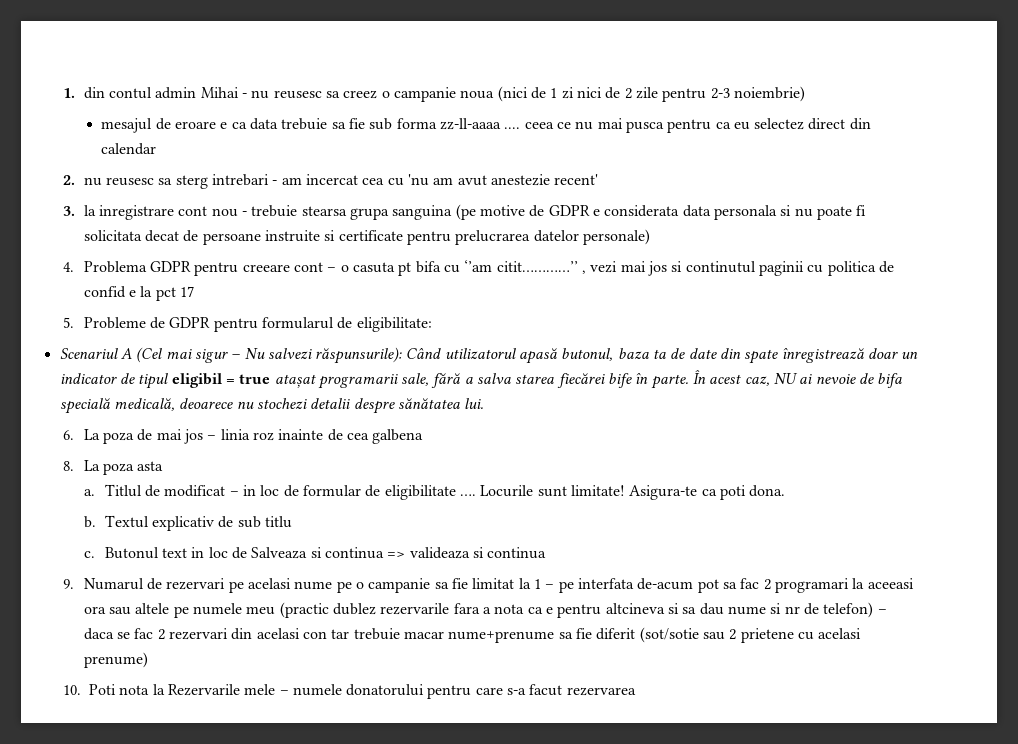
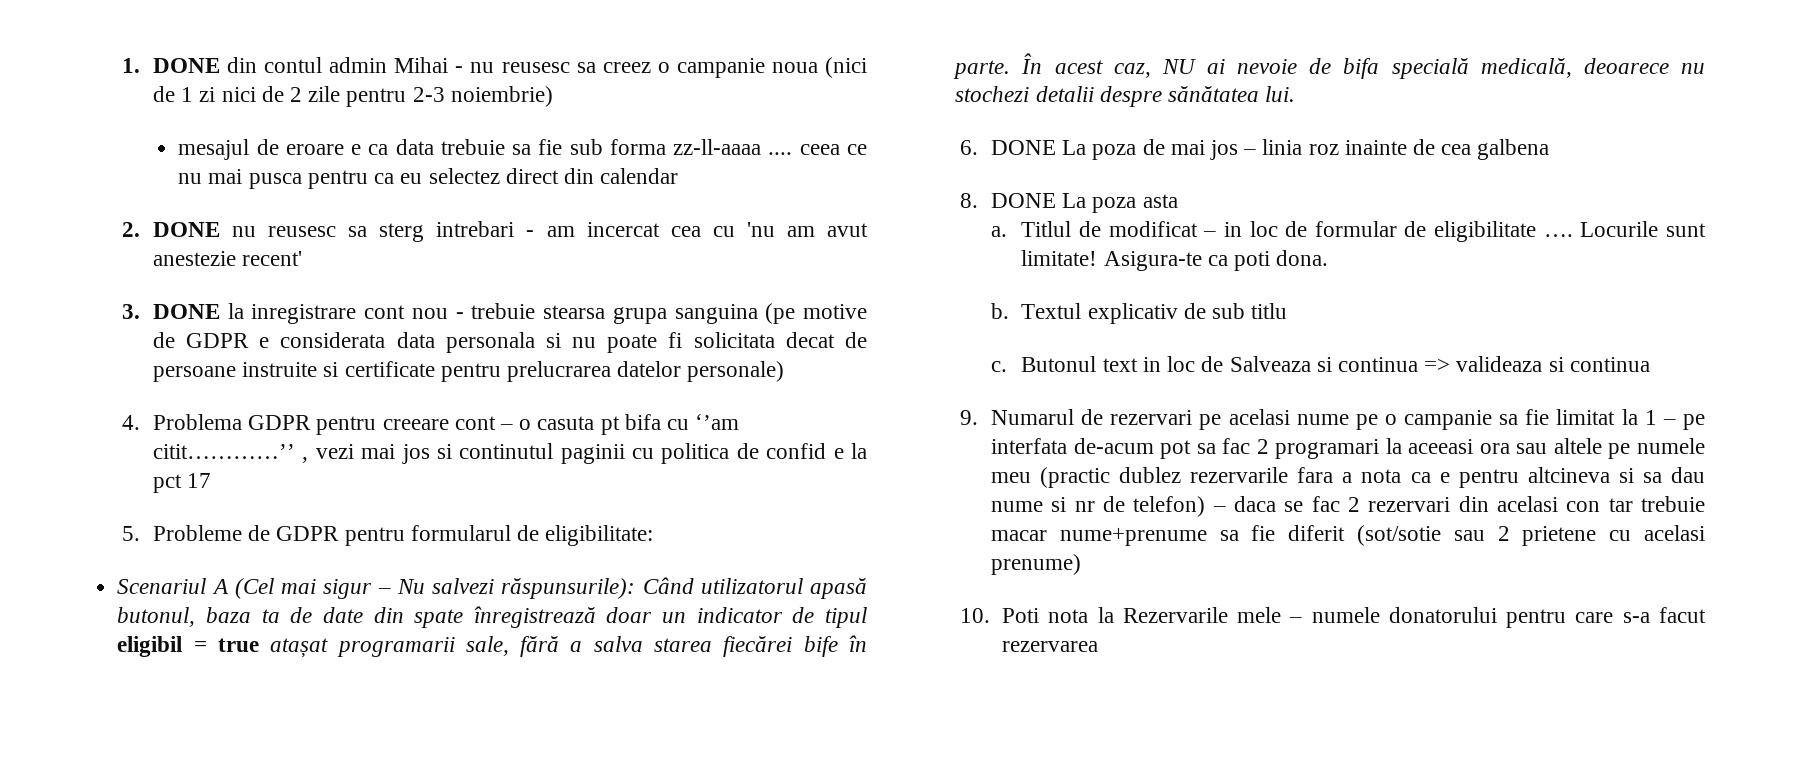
- 1. din contul admin Mihai - nu reusesc sa creez o campanie noua (nici de 1 zi nici de 2 zile pentru 2-3 noiembrie)
+ 1. DONE din contul admin Mihai - nu reusesc sa creez o campanie noua (nici de 1 zi nici de 2 zile pentru 2-3 noiembrie)
- 2. nu reusesc sa sterg intrebari - am incercat cea cu 'nu am avut anestezie recent'
+ 2. DONE nu reusesc sa sterg intrebari - am incercat cea cu 'nu am avut anestezie recent'
- 3. la inregistrare cont nou - trebuie stearsa grupa sanguina (pe motive de GDPR e considerata data personala si nu poate fi solicitata decat de persoane instruite si certificate pentru prelucrarea datelor personale)
+ 3. DONE la inregistrare cont nou - trebuie stearsa grupa sanguina (pe motive de GDPR e considerata data personala si nu poate fi solicitata decat de persoane instruite si certificate pentru prelucrarea datelor personale)
- 6. La poza de mai jos – linia roz inainte de cea galbena
+ 6. DONE La poza de mai jos – linia roz inainte de cea galbena
- 8. La poza asta
+ 8. DONE La poza asta

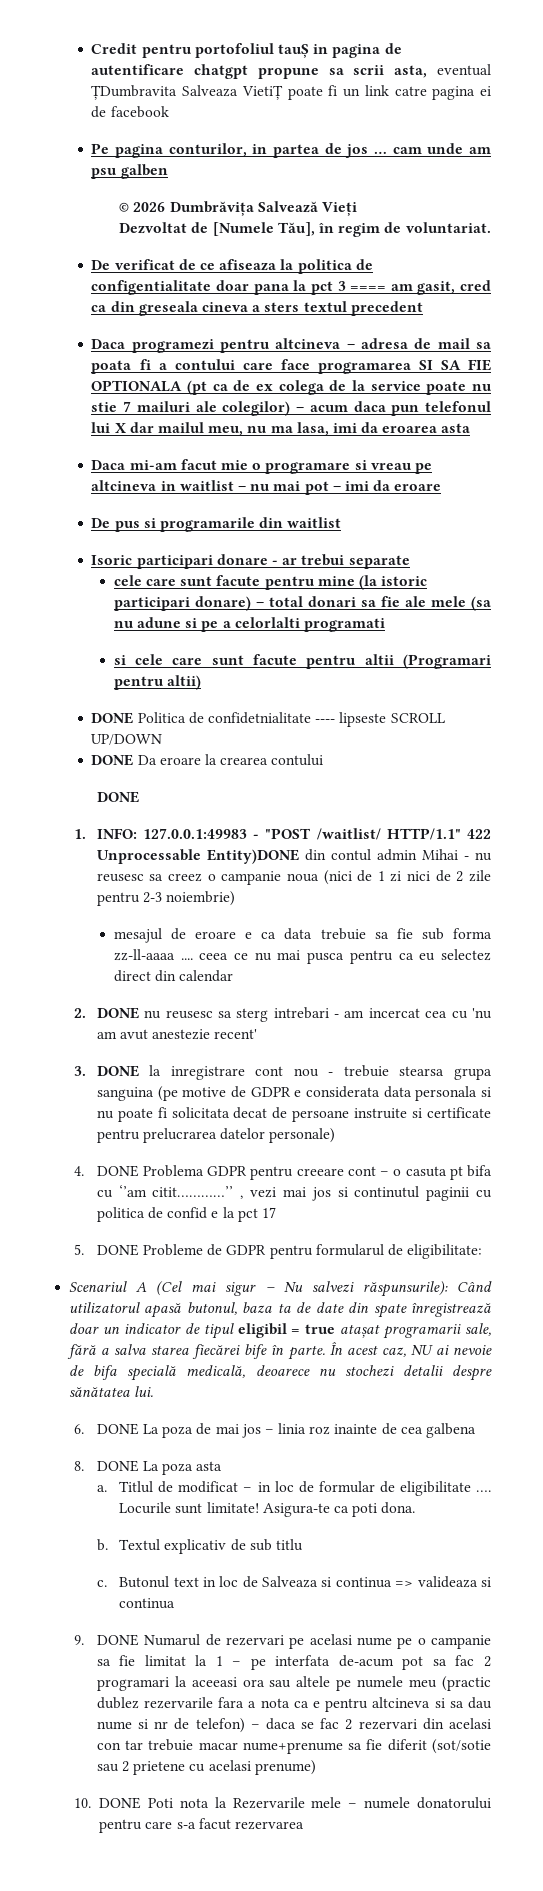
- 1. DONE din contul admin Mihai - nu reusesc sa creez o campanie noua (nici de 1 zi nici de 2 zile pentru 2-3 noiembrie)
+ Credit pentru portofoliul tauȘ in pagina de autentificare chatgpt propune sa scrii asta, eventual ȚDumbravita Salveaza VietiȚ poate fi un link catre pagina ei de facebook
+ Pe pagina conturilor, in partea de jos … cam unde am psu galben
+ © 2026 Dumbrăvița Salvează Vieți
+ Dezvoltat de [Numele Tău], în regim de voluntariat.
+ De verificat de ce afiseaza la politica de configentialitate doar pana la pct 3 ==== am gasit, cred ca din greseala cineva a sters textul precedent
+ Daca programezi pentru altcineva – adresa de mail sa poata fi a contului care face programarea SI SA FIE OPTIONALA (pt ca de ex colega de la service poate nu stie 7 mailuri ale colegilor) – acum daca pun telefonul lui X dar mailul meu, nu ma lasa, imi da eroarea asta
+ Daca mi-am facut mie o programare si vreau pe altcineva in waitlist – nu mai pot – imi da eroare
+ De pus si programarile din waitlist
+ Isoric participari donare - ar trebui separate
+ cele care sunt facute pentru mine (la istoric participari donare) – total donari sa fie ale mele (sa nu adune si pe a celorlalti programati
+ si cele care sunt facute pentru altii (Programari pentru altii)
+ DONE Politica de confidetnialitate ---- lipseste SCROLL UP/DOWN
+ DONE Da eroare la crearea contului
+ DONE
+ 1. INFO: 127.0.0.1:49983 - "POST /waitlist/ HTTP/1.1" 422 Unprocessable Entity)DONE din contul admin Mihai - nu reusesc sa creez o campanie noua (nici de 1 zi nici de 2 zile pentru 2-3 noiembrie)
- 4. Problema GDPR pentru creeare cont – o casuta pt bifa cu ‘’am citit…………’’ , vezi mai jos si continutul paginii cu politica de confid e la pct 17
+ 4. DONE Problema GDPR pentru creeare cont – o casuta pt bifa cu ‘’am citit…………’’ , vezi mai jos si continutul paginii cu politica de confid e la pct 17
- 5. Probleme de GDPR pentru formularul de eligibilitate:
+ 5. DONE Probleme de GDPR pentru formularul de eligibilitate:
- 9. Numarul de rezervari pe acelasi nume pe o campanie sa fie limitat la 1 – pe interfata de-acum pot sa fac 2 programari la aceeasi ora sau altele pe numele meu (practic dublez rezervarile fara a nota ca e pentru altcineva si sa dau nume si nr de telefon) – daca se fac 2 rezervari din acelasi con tar trebuie macar nume+prenume sa fie diferit (sot/sotie sau 2 prietene cu acelasi prenume)
+ 9. DONE Numarul de rezervari pe acelasi nume pe o campanie sa fie limitat la 1 – pe interfata de-acum pot sa fac 2 programari la aceeasi ora sau altele pe numele meu (practic dublez rezervarile fara a nota ca e pentru altcineva si sa dau nume si nr de telefon) – daca se fac 2 rezervari din acelasi con tar trebuie macar nume+prenume sa fie diferit (sot/sotie sau 2 prietene cu acelasi prenume)
- 10. Poti nota la Rezervarile mele – numele donatorului pentru care s-a facut rezervarea
+ 10. DONE Poti nota la Rezervarile mele – numele donatorului pentru care s-a facut rezervarea

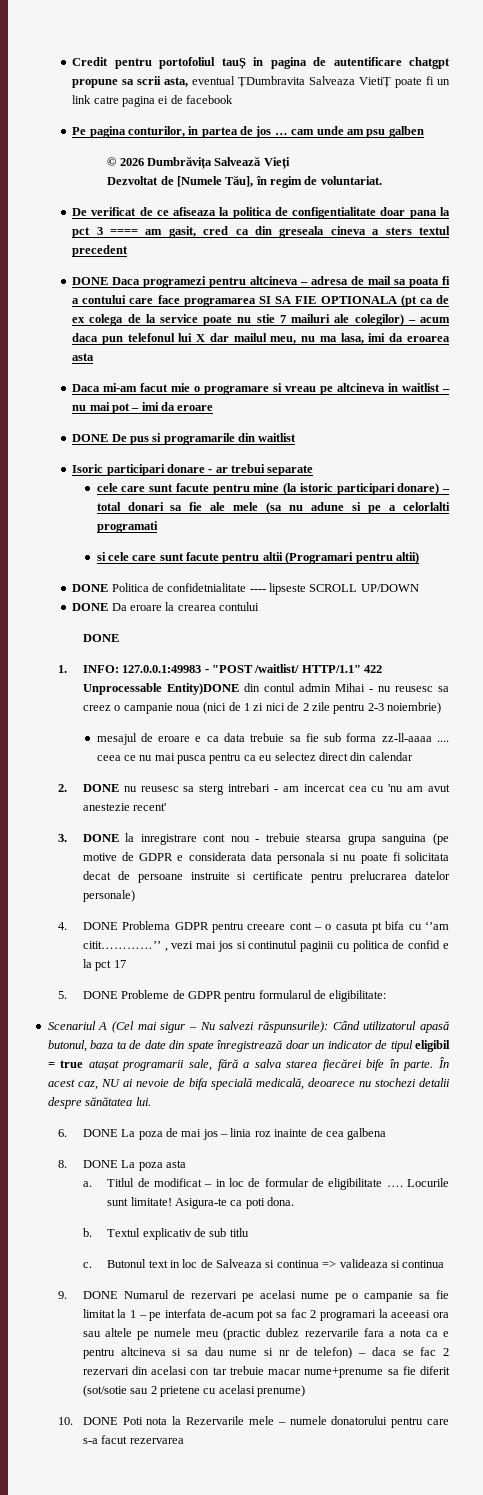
- Daca programezi pentru altcineva – adresa de mail sa poata fi a contului care face programarea SI SA FIE OPTIONALA (pt ca de ex colega de la service poate nu stie 7 mailuri ale colegilor) – acum daca pun telefonul lui X dar mailul meu, nu ma lasa, imi da eroarea asta
+ DONE Daca programezi pentru altcineva – adresa de mail sa poata fi a contului care face programarea SI SA FIE OPTIONALA (pt ca de ex colega de la service poate nu stie 7 mailuri ale colegilor) – acum daca pun telefonul lui X dar mailul meu, nu ma lasa, imi da eroarea asta
- De pus si programarile din waitlist
+ DONE De pus si programarile din waitlist

